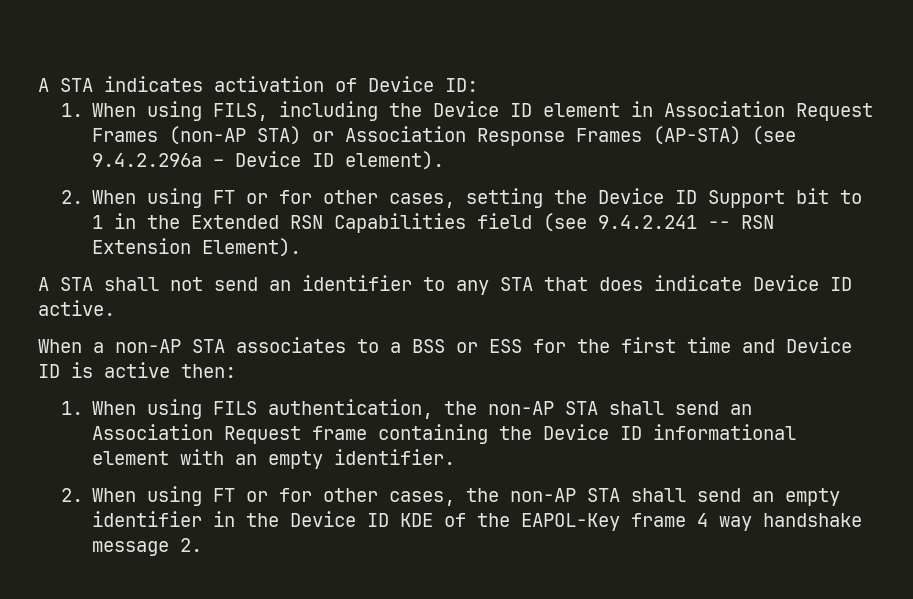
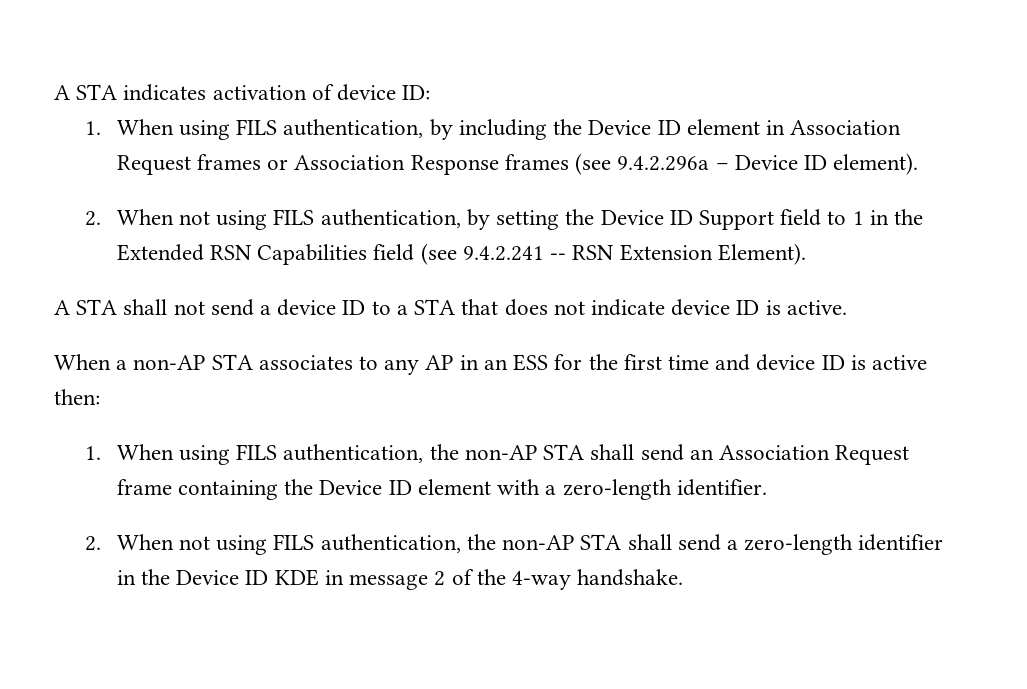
- A STA indicates activation of Device ID:
+ A STA indicates activation of device ID:
- 1. When using FILS, including the Device ID element in Association Request Frames (non-AP STA) or Association Response Frames (AP-STA) (see 9.4.2.296a – Device ID element).
+ 1. When using FILS authentication, by including the Device ID element in Association Request frames or Association Response frames (see 9.4.2.296a – Device ID element).
- 2. When using FT or for other cases, setting the Device ID Support bit to 1 in the Extended RSN Capabilities field (see 9.4.2.241 -- RSN Extension Element).
+ 2. When not using FILS authentication, by setting the Device ID Support field to 1 in the Extended RSN Capabilities field (see 9.4.2.241 -- RSN Extension Element).
- A STA shall not send an identifier to any STA that does indicate Device ID active.
+ A STA shall not send a device ID to a STA that does not indicate device ID is active.
- When a non-AP STA associates to a BSS or ESS for the first time and Device ID is active then:
+ When a non-AP STA associates to any AP in an ESS for the first time and device ID is active then:
- 1. When using FILS authentication, the non-AP STA shall send an Association Request frame containing the Device ID informational element with an empty identifier.
+ 1. When using FILS authentication, the non-AP STA shall send an Association Request frame containing the Device ID element with a zero-length identifier.
- 2. When using FT or for other cases, the non-AP STA shall send an empty identifier in the Device ID KDE of the EAPOL-Key frame 4 way handshake message 2.
+ 2. When not using FILS authentication, the non-AP STA shall send a zero-length identifier in the Device ID KDE in message 2 of the 4-way handshake.

